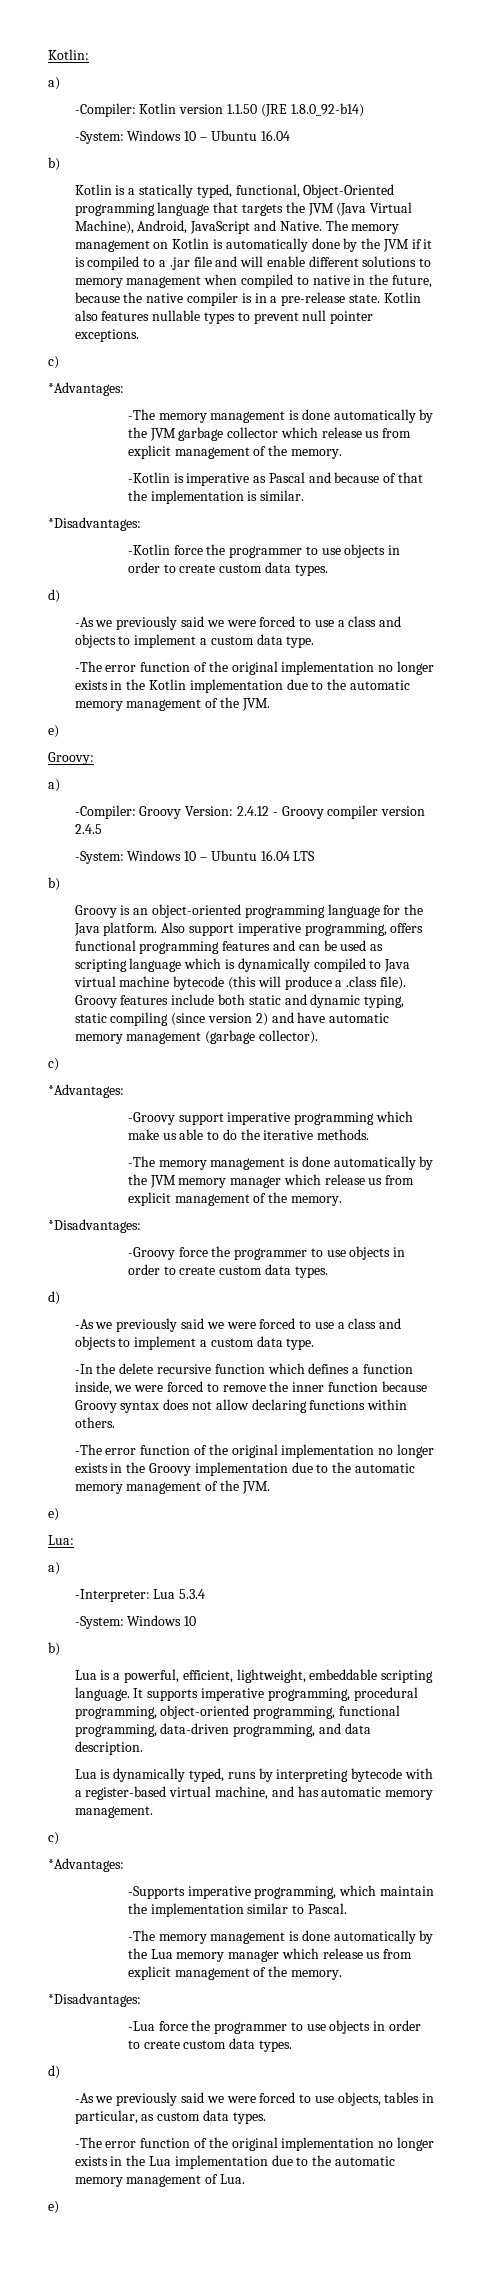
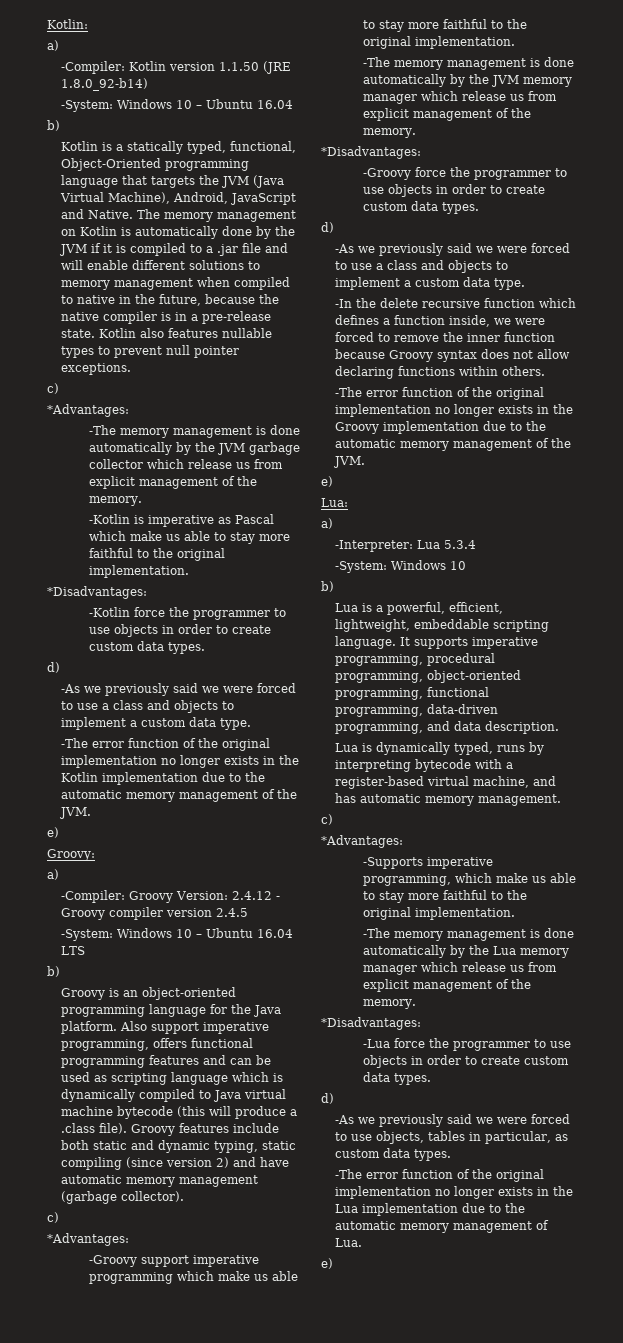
- -Kotlin is imperative as Pascal and because of that the implementation is similar.
+ -Kotlin is imperative as Pascal which make us able to stay more faithful to the original implementation.
- -Groovy support imperative programming which make us able to do the iterative methods.
+ -Groovy support imperative programming which make us able to stay more faithful to the original implementation.
- -Supports imperative programming, which maintain the implementation similar to Pascal.
+ -Supports imperative programming, which make us able to stay more faithful to the original implementation.

